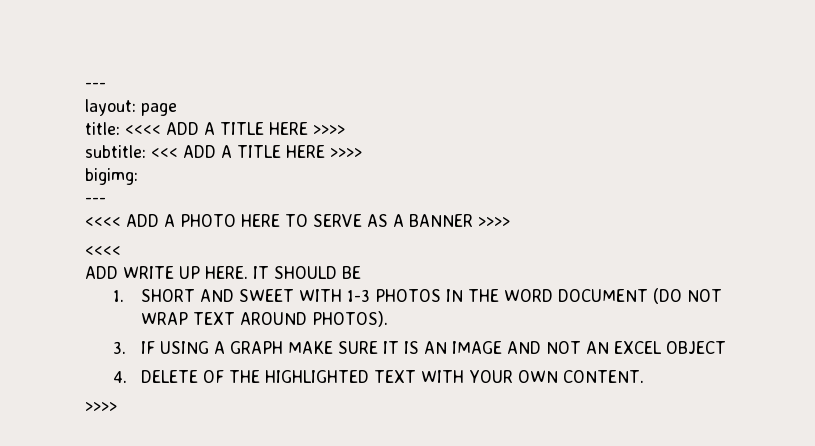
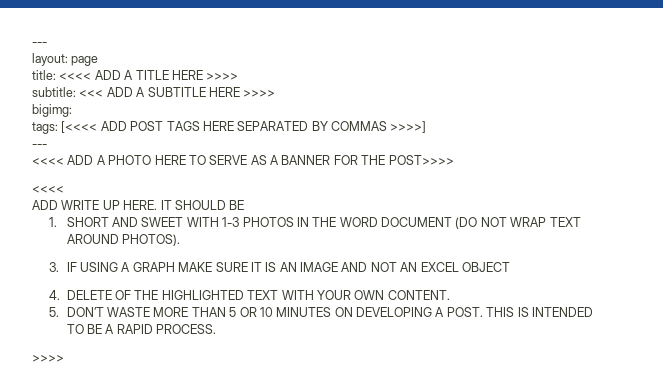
- subtitle: <<< ADD A TITLE HERE >>>>
+ subtitle: <<< ADD A SUBTITLE HERE >>>>
+ tags: [<<<< ADD POST TAGS HERE SEPARATED BY COMMAS >>>>]
- <<<< ADD A PHOTO HERE TO SERVE AS A BANNER >>>>
+ <<<< ADD A PHOTO HERE TO SERVE AS A BANNER FOR THE POST>>>>
+ 5. DON’T WASTE MORE THAN 5 OR 10 MINUTES ON DEVELOPING A POST. THIS IS INTENDED TO BE A RAPID PROCESS.

